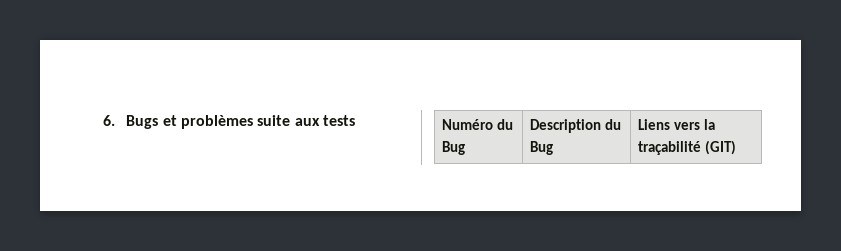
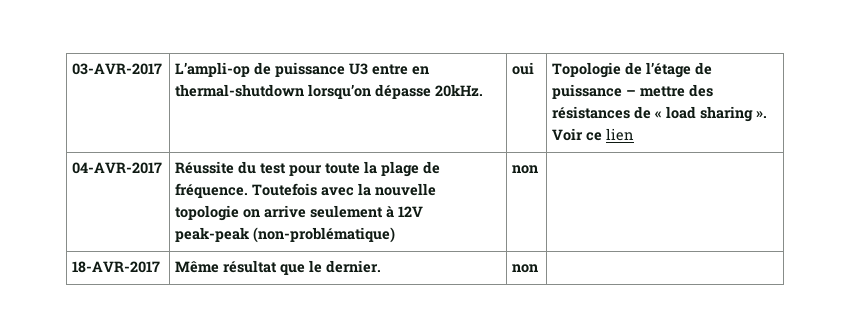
- 6. Bugs et problèmes suite aux tests
- Numéro du Bug | Description du Bug | Liens vers la traçabilité (GIT)
+ 03-AVR-2017 | L’ampli-op de puissance U3 entre en thermal-shutdown lorsqu’on dépasse 20kHz. | oui | Topologie de l’étage de puissance – mettre des résistances de « load sharing ». Voir ce lien
+ 04-AVR-2017 | Réussite du test pour toute la plage de fréquence. Toutefois avec la nouvelle topologie on arrive seulement à 12V peak-peak (non-problématique) | non |
+ 18-AVR-2017 | Même résultat que le dernier. | non |

